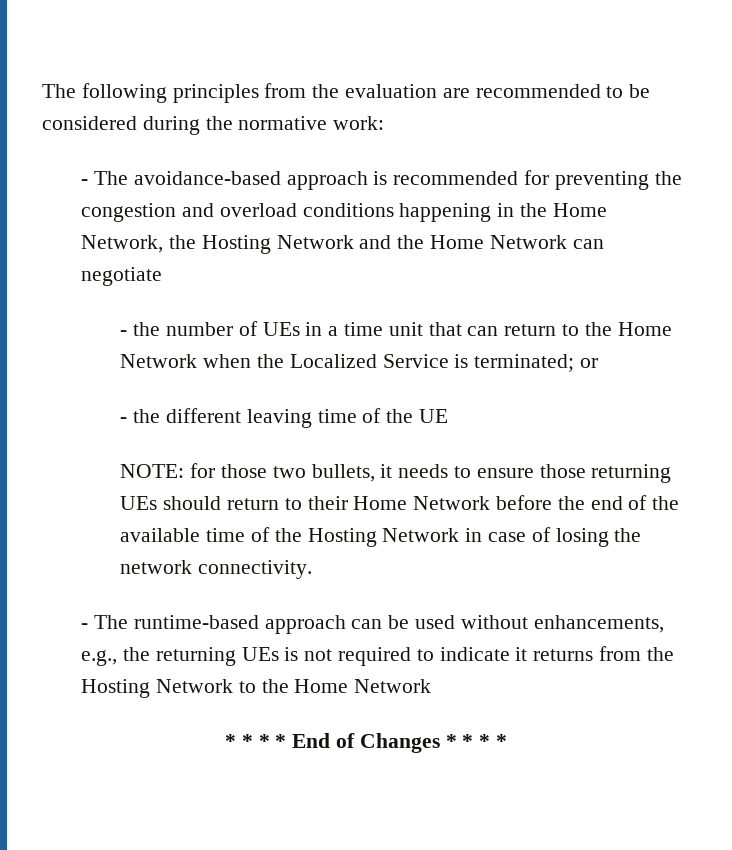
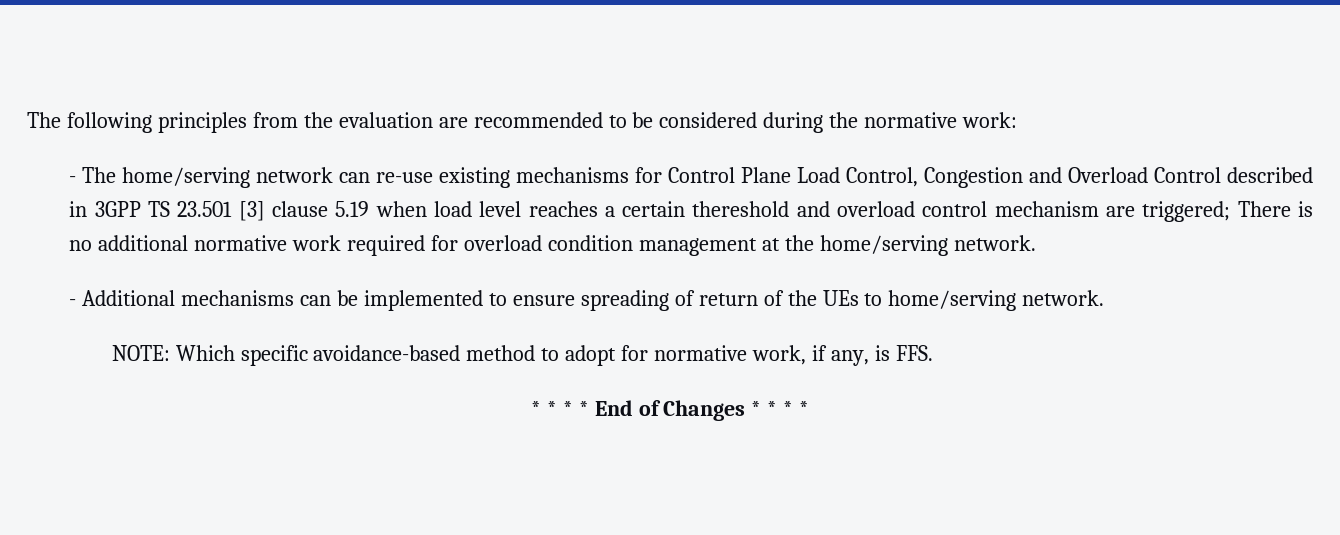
- - The avoidance-based approach is recommended for preventing the congestion and overload conditions happening in the Home Network, the Hosting Network and the Home Network can negotiate
- - the number of UEs in a time unit that can return to the Home Network when the Localized Service is terminated; or
- - the different leaving time of the UE
- NOTE: for those two bullets, it needs to ensure those returning UEs should return to their Home Network before the end of the available time of the Hosting Network in case of losing the network connectivity.
- - The runtime-based approach can be used without enhancements, e.g., the returning UEs is not required to indicate it returns from the Hosting Network to the Home Network
+ - The home/serving network can re-use existing mechanisms for Control Plane Load Control, Congestion and Overload Control described in 3GPP TS 23.501 [3] clause 5.19 when load level reaches a certain thereshold and overload control mechanism are triggered; There is no additional normative work required for overload condition management at the home/serving network.
+ - Additional mechanisms can be implemented to ensure spreading of return of the UEs to home/serving network.
+ NOTE: Which specific avoidance-based method to adopt for normative work, if any, is FFS.

